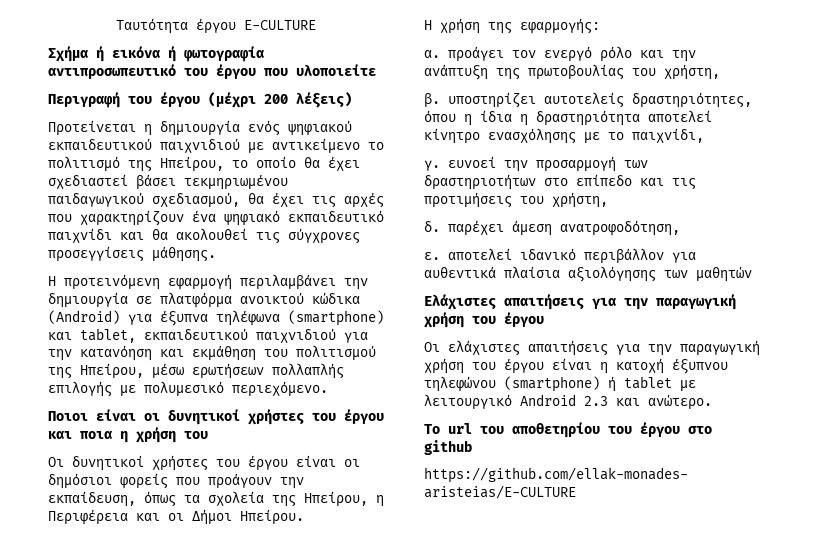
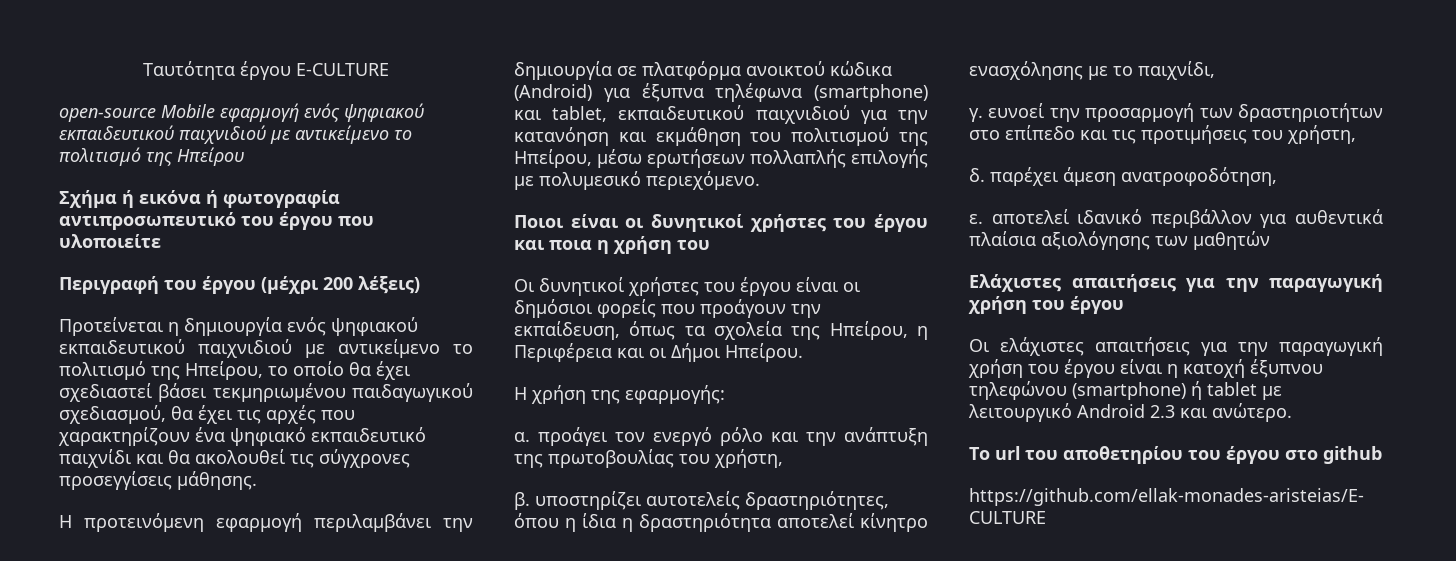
+ open-source Mobile εφαρμογή ενός ψηφιακού εκπαιδευτικού παιχνιδιού με αντικείμενο το πολιτισμό της Ηπείρου

